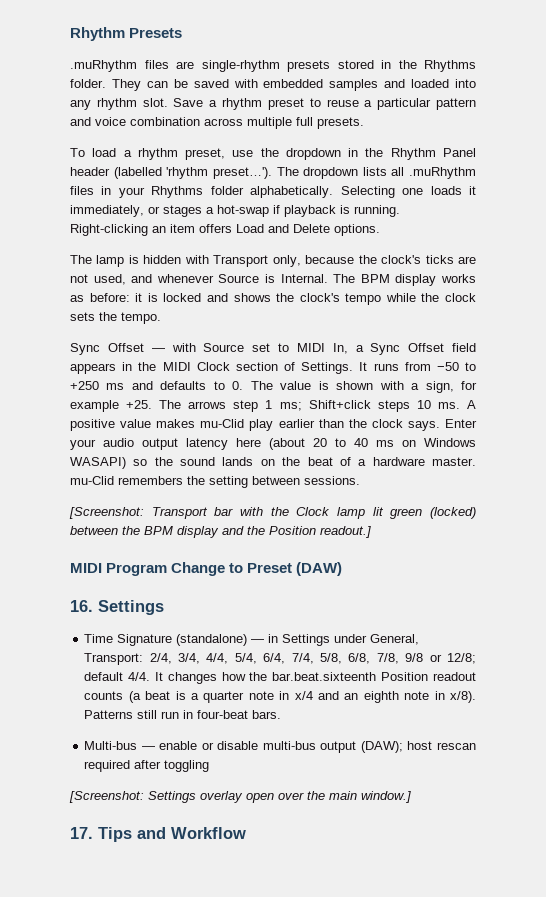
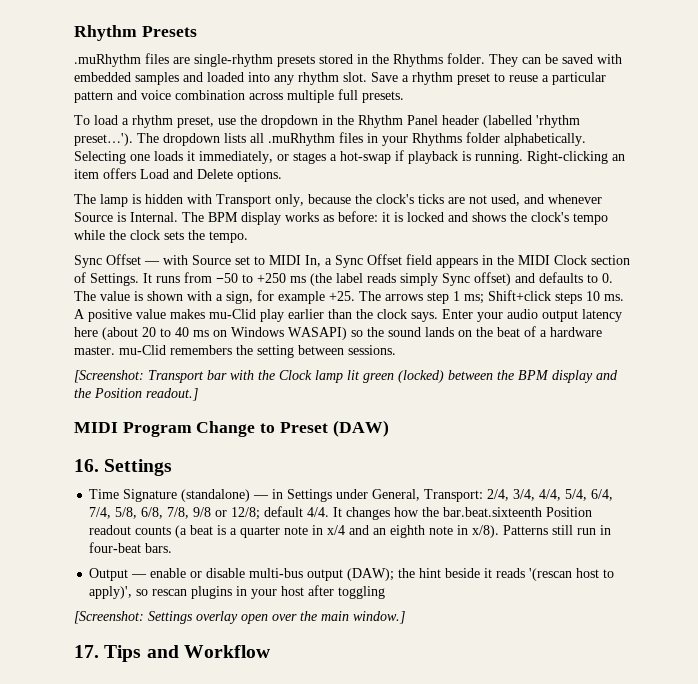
- It runs from −50 to +250 ms and defaults to 0. The value is shown with a sign, for example +25.
+ It runs from −50 to +250 ms (the label reads simply Sync offset) and defaults to 0. The value is shown with a sign, for example +25.
- Multi-bus — enable or disable multi-bus output (DAW); host rescan required after toggling
+ Output — enable or disable multi-bus output (DAW); the hint beside it reads '(rescan host to apply)', so rescan plugins in your host after toggling

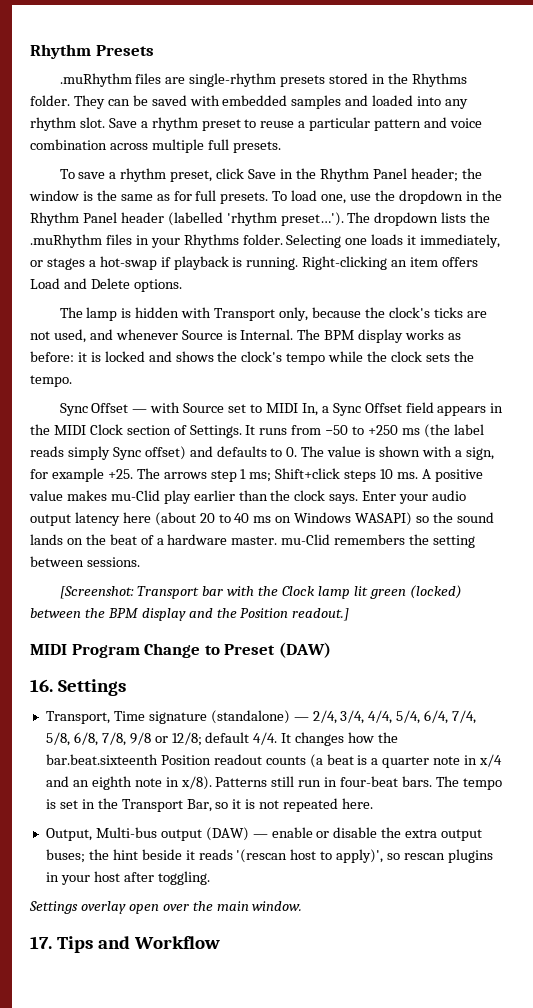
- To load a rhythm preset, use the dropdown in the Rhythm Panel header (labelled 'rhythm preset…').
+ To save a rhythm preset, click Save in the Rhythm Panel header; the window is the same as for full presets. To load one, use the dropdown in the Rhythm Panel header (labelled 'rhythm preset…').
- The dropdown lists all .muRhythm files in your Rhythms folder alphabetically.
+ The dropdown lists the .muRhythm files in your Rhythms folder.
- Time Signature (standalone) — in Settings under General, Transport: 2/4, 3/4, 4/4, 5/4, 6/4, 7/4, 5/8, 6/8, 7/8, 9/8 or 12/8; default 4/4.
+ Transport, Time signature (standalone) — 2/4, 3/4, 4/4, 5/4, 6/4, 7/4, 5/8, 6/8, 7/8, 9/8 or 12/8; default 4/4.
- Patterns still run in four-beat bars.
- Output — enable or disable multi-bus output (DAW); the hint beside it reads '(rescan host to apply)', so rescan plugins in your host after toggling
- [Screenshot: Settings overlay open over the main window.]
+ Patterns still run in four-beat bars. The tempo is set in the Transport Bar, so it is not repeated here.
+ Output, Multi-bus output (DAW) — enable or disable the extra output buses; the hint beside it reads '(rescan host to apply)', so rescan plugins in your host after toggling.
+ Settings overlay open over the main window.

